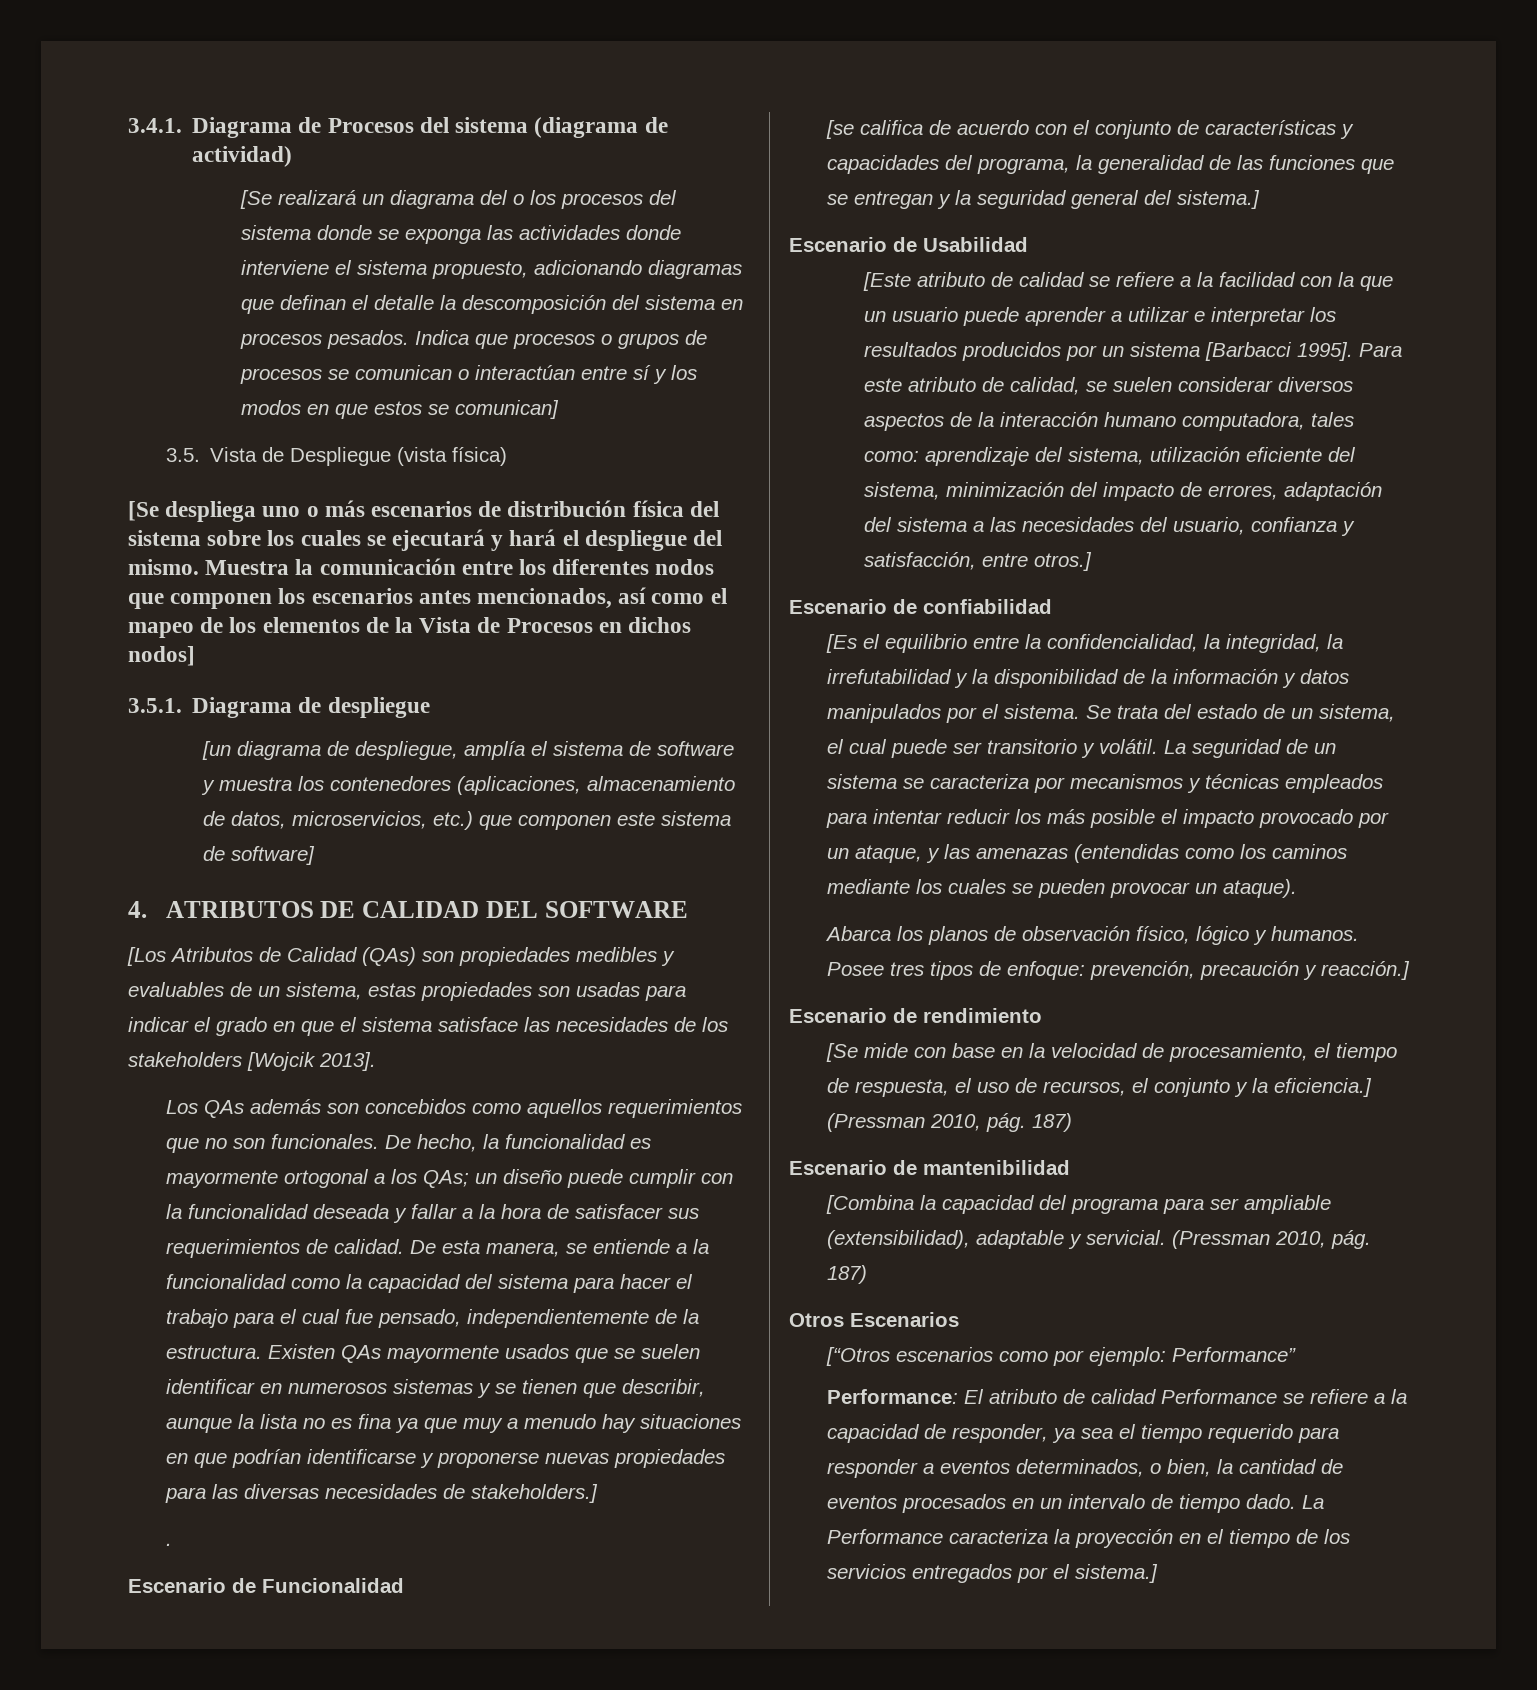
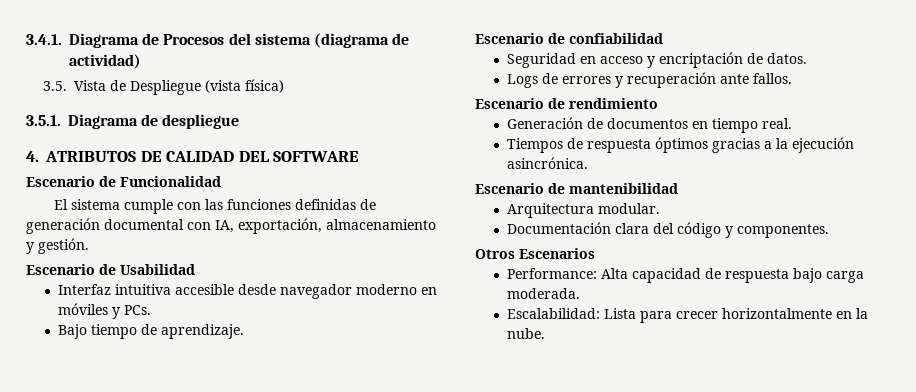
- [Se realizará un diagrama del o los procesos del sistema donde se exponga las actividades donde interviene el sistema propuesto, adicionando diagramas que definan el detalle la descomposición del sistema en procesos pesados. Indica que procesos o grupos de procesos se comunican o interactúan entre sí y los modos en que estos se comunican]
- [Se despliega uno o más escenarios de distribución física del sistema sobre los cuales se ejecutará y hará el despliegue del mismo. Muestra la comunicación entre los diferentes nodos que componen los escenarios antes mencionados, así como el mapeo de los elementos de la Vista de Procesos en dichos nodos]
  3.5.1. Diagrama de despliegue
- [un diagrama de despliegue, amplía el sistema de software y muestra los contenedores (aplicaciones, almacenamiento de datos, microservicios, etc.) que componen este sistema de software]
- [Los Atributos de Calidad (QAs) son propiedades medibles y evaluables de un sistema, estas propiedades son usadas para indicar el grado en que el sistema satisface las necesidades de los stakeholders [Wojcik 2013].
- Los QAs además son concebidos como aquellos requerimientos que no son funcionales. De hecho, la funcionalidad es mayormente ortogonal a los QAs; un diseño puede cumplir con la funcionalidad deseada y fallar a la hora de satisfacer sus requerimientos de calidad. De esta manera, se entiende a la funcionalidad como la capacidad del sistema para hacer el trabajo para el cual fue pensado, independientemente de la estructura. Existen QAs mayormente usados que se suelen identificar en numerosos sistemas y se tienen que describir, aunque la lista no es fina ya que muy a menudo hay situaciones en que podrían identificarse y proponerse nuevas propiedades para las diversas necesidades de stakeholders.]
- .
  Escenario de Funcionalidad
- [se califica de acuerdo con el conjunto de características y capacidades del programa, la generalidad de las funciones que se entregan y la seguridad general del sistema.]
+ El sistema cumple con las funciones definidas de generación documental con IA, exportación, almacenamiento y gestión.
  Escenario de Usabilidad
- [Este atributo de calidad se refiere a la facilidad con la que un usuario puede aprender a utilizar e interpretar los resultados producidos por un sistema [Barbacci 1995]. Para este atributo de calidad, se suelen considerar diversos aspectos de la interacción humano computadora, tales como: aprendizaje del sistema, utilización eficiente del sistema, minimización del impacto de errores, adaptación del sistema a las necesidades del usuario, confianza y satisfacción, entre otros.]
+ Interfaz intuitiva accesible desde navegador moderno en móviles y PCs.
+ Bajo tiempo de aprendizaje.
  Escenario de confiabilidad
- [Es el equilibrio entre la confidencialidad, la integridad, la irrefutabilidad y la disponibilidad de la información y datos manipulados por el sistema. Se trata del estado de un sistema, el cual puede ser transitorio y volátil. La seguridad de un sistema se caracteriza por mecanismos y técnicas empleados para intentar reducir los más posible el impacto provocado por un ataque, y las amenazas (entendidas como los caminos mediante los cuales se pueden provocar un ataque).
- Abarca los planos de observación físico, lógico y humanos. Posee tres tipos de enfoque: prevención, precaución y reacción.]
+ Seguridad en acceso y encriptación de datos.
+ Logs de errores y recuperación ante fallos.
  Escenario de rendimiento
- [Se mide con base en la velocidad de procesamiento, el tiempo de respuesta, el uso de recursos, el conjunto y la eficiencia.] (Pressman 2010, pág. 187)
+ Generación de documentos en tiempo real.
+ Tiempos de respuesta óptimos gracias a la ejecución asincrónica.
  Escenario de mantenibilidad
- [Combina la capacidad del programa para ser ampliable (extensibilidad), adaptable y servicial. (Pressman 2010, pág. 187)
+ Arquitectura modular.
+ Documentación clara del código y componentes.
  Otros Escenarios
- [“Otros escenarios como por ejemplo: Performance”
- Performance: El atributo de calidad Performance se refiere a la capacidad de responder, ya sea el tiempo requerido para responder a eventos determinados, o bien, la cantidad de eventos procesados en un intervalo de tiempo dado. La Performance caracteriza la proyección en el tiempo de los servicios entregados por el sistema.]
+ Performance: Alta capacidad de respuesta bajo carga moderada.
+ Escalabilidad: Lista para crecer horizontalmente en la nube.

